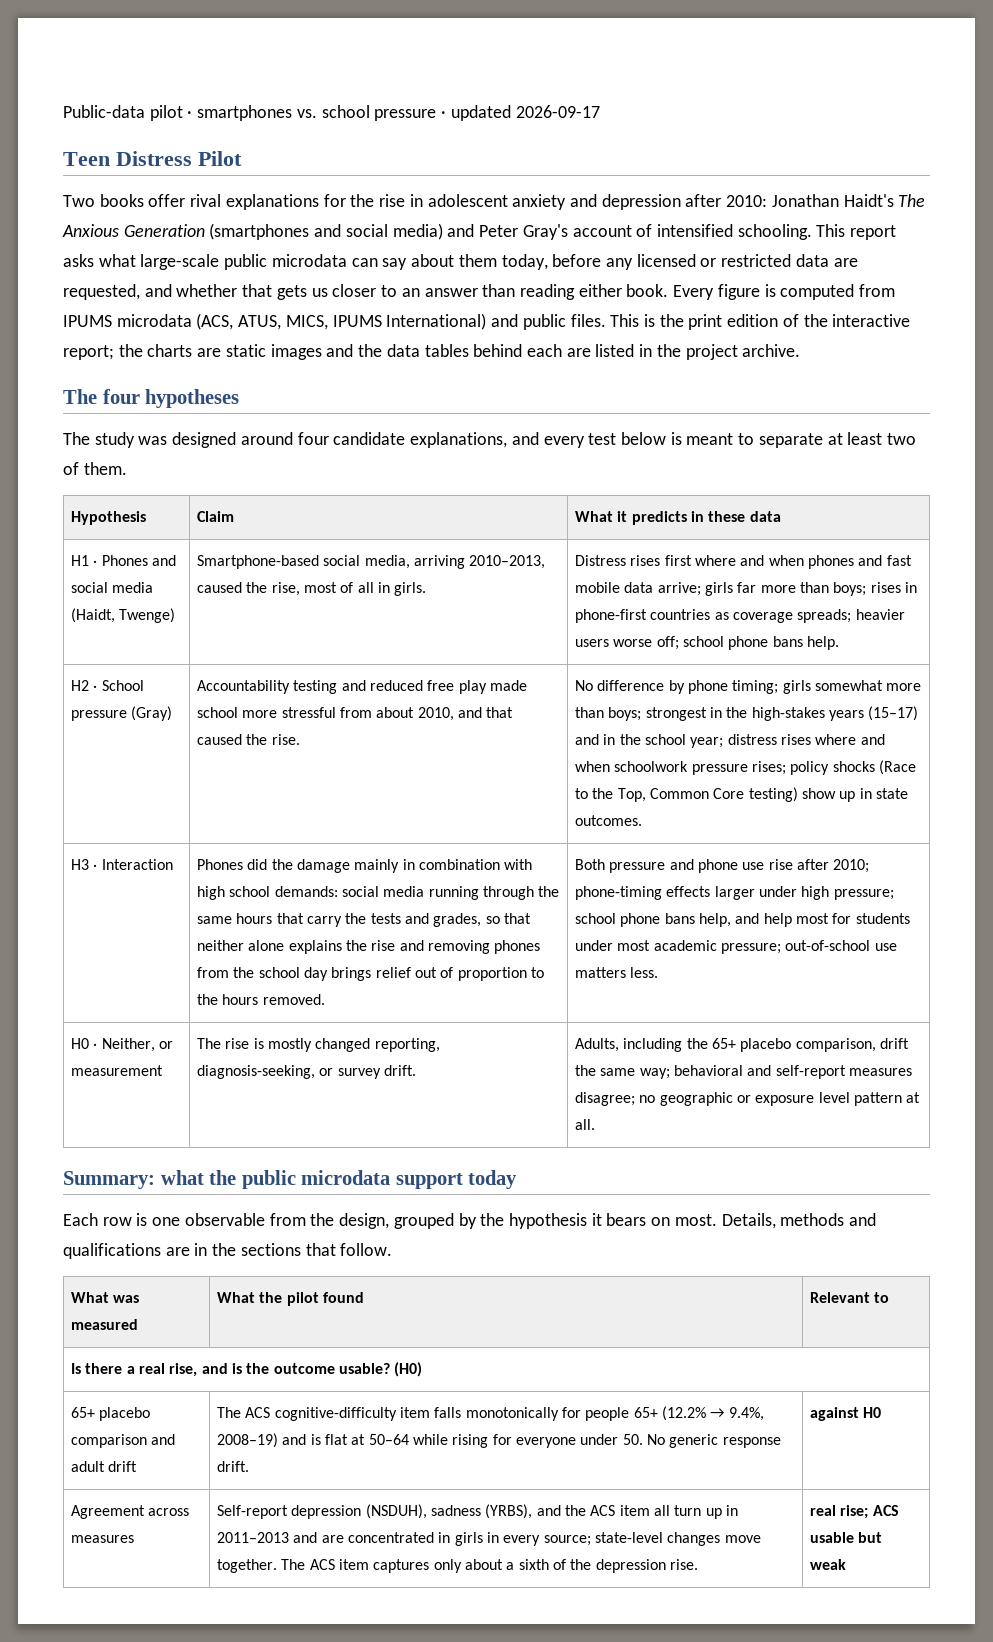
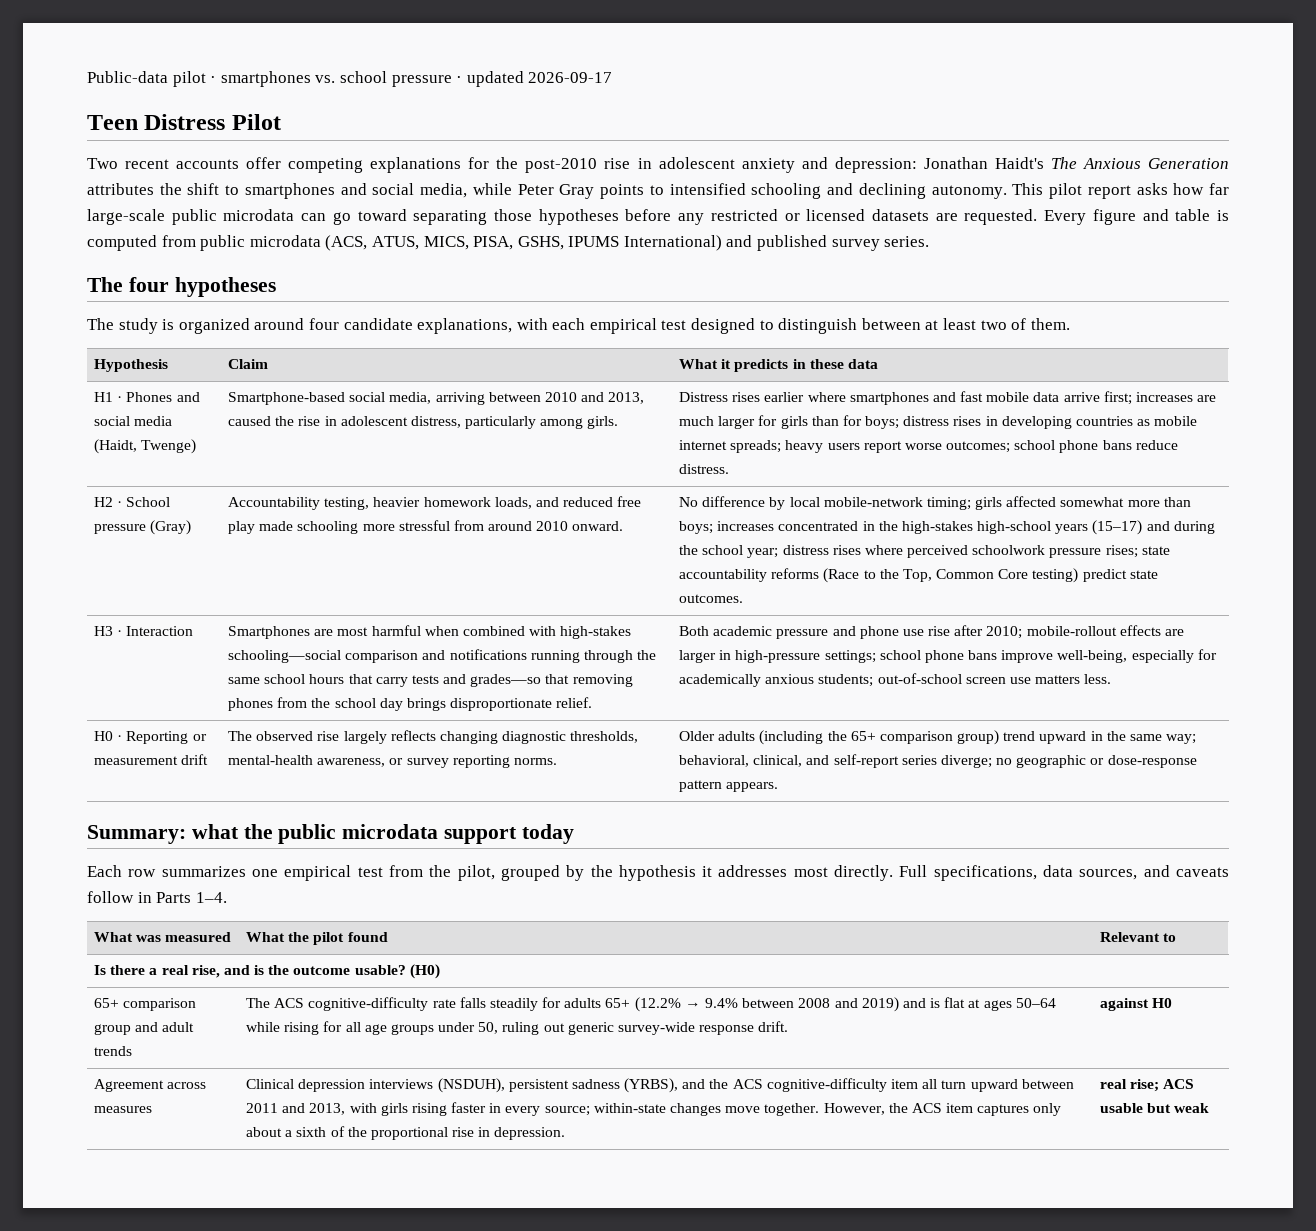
- Two books offer rival explanations for the rise in adolescent anxiety and depression after 2010: Jonathan Haidt's The Anxious Generation (smartphones and social media) and Peter Gray's account of intensified schooling. This report asks what large-scale public microdata can say about them today, before any licensed or restricted data are requested, and whether that gets us closer to an answer than reading either book. Every figure is computed from IPUMS microdata (ACS, ATUS, MICS, IPUMS International) and public files. This is the print edition of the interactive report; the charts are static images and the data tables behind each are listed in the project archive.
+ Two recent accounts offer competing explanations for the post-2010 rise in adolescent anxiety and depression: Jonathan Haidt's The Anxious Generation attributes the shift to smartphones and social media, while Peter Gray points to intensified schooling and declining autonomy. This pilot report asks how far large-scale public microdata can go toward separating those hypotheses before any restricted or licensed datasets are requested. Every figure and table is computed from public microdata (ACS, ATUS, MICS, PISA, GSHS, IPUMS International) and published survey series.
- The study was designed around four candidate explanations, and every test below is meant to separate at least two of them.
+ The study is organized around four candidate explanations, with each empirical test designed to distinguish between at least two of them.
- Smartphone-based social media, arriving 2010–2013, caused the rise, most of all in girls. | Distress rises first where and when phones and fast mobile data arrive; girls far more than boys; rises in phone-first countries as coverage spreads; heavier users worse off; school phone bans help.
+ Smartphone-based social media, arriving between 2010 and 2013, caused the rise in adolescent distress, particularly among girls. | Distress rises earlier where smartphones and fast mobile data arrive first; increases are much larger for girls than for boys; distress rises in developing countries as mobile internet spreads; heavy users report worse outcomes; school phone bans reduce distress.
- Accountability testing and reduced free play made school more stressful from about 2010, and that caused the rise.
+ Accountability testing, heavier homework loads, and reduced free play made schooling more stressful from around 2010 onward.
- No difference by phone timing; girls somewhat more than boys; strongest in the high-stakes years (15–17) and in the school year; distress rises where and when schoolwork pressure rises; policy shocks (Race to the Top, Common Core testing) show up in state outcomes.
+ No difference by local mobile-network timing; girls affected somewhat more than boys; increases concentrated in the high-stakes high-school years (15–17) and during the school year; distress rises where perceived schoolwork pressure rises; state accountability reforms (Race to the Top, Common Core testing) predict state outcomes.
- Phones did the damage mainly in combination with high school demands: social media running through the same hours that carry the tests and grades, so that neither alone explains the rise and removing phones from the school day brings relief out of proportion to the hours removed.
+ Smartphones are most harmful when combined with high-stakes schooling—social comparison and notifications running through the same school hours that carry tests and grades—so that removing phones from the school day brings disproportionate relief.
- Both pressure and phone use rise after 2010; phone-timing effects larger under high pressure; school phone bans help, and help most for students under most academic pressure; out-of-school use matters less.
+ Both academic pressure and phone use rise after 2010; mobile-rollout effects are larger in high-pressure settings; school phone bans improve well-being, especially for academically anxious students; out-of-school screen use matters less.
- H0 · Neither, or measurement | The rise is mostly changed reporting, diagnosis-seeking, or survey drift. | Adults, including the 65+ placebo comparison, drift the same way; behavioral and self-report measures disagree; no geographic or exposure level pattern at all.
+ H0 · Reporting or measurement drift | The observed rise largely reflects changing diagnostic thresholds, mental-health awareness, or survey reporting norms. | Older adults (including the 65+ comparison group) trend upward in the same way; behavioral, clinical, and self-report series diverge; no geographic or dose-response pattern appears.
- Each row is one observable from the design, grouped by the hypothesis it bears on most. Details, methods and qualifications are in the sections that follow.
+ Each row summarizes one empirical test from the pilot, grouped by the hypothesis it addresses most directly. Full specifications, data sources, and caveats follow in Parts 1–4.
- 65+ placebo comparison and adult drift
+ 65+ comparison group and adult trends
- The ACS cognitive-difficulty item falls monotonically for people 65+ (12.2% → 9.4%, 2008–19) and is flat at 50–64 while rising for everyone under 50. No generic response drift.
+ The ACS cognitive-difficulty rate falls steadily for adults 65+ (12.2% → 9.4% between 2008 and 2019) and is flat at ages 50–64 while rising for all age groups under 50, ruling out generic survey-wide response drift.
- Self-report depression (NSDUH), sadness (YRBS), and the ACS item all turn up in 2011–2013 and are concentrated in girls in every source; state-level changes move together.
+ Clinical depression interviews (NSDUH), persistent sadness (YRBS), and the ACS cognitive-difficulty item all turn upward between 2011 and 2013, with girls rising faster in every source; within-state changes move together.
- The ACS item captures only about a sixth of the depression rise.
+ However, the ACS item captures only about a sixth of the proportional rise in depression.

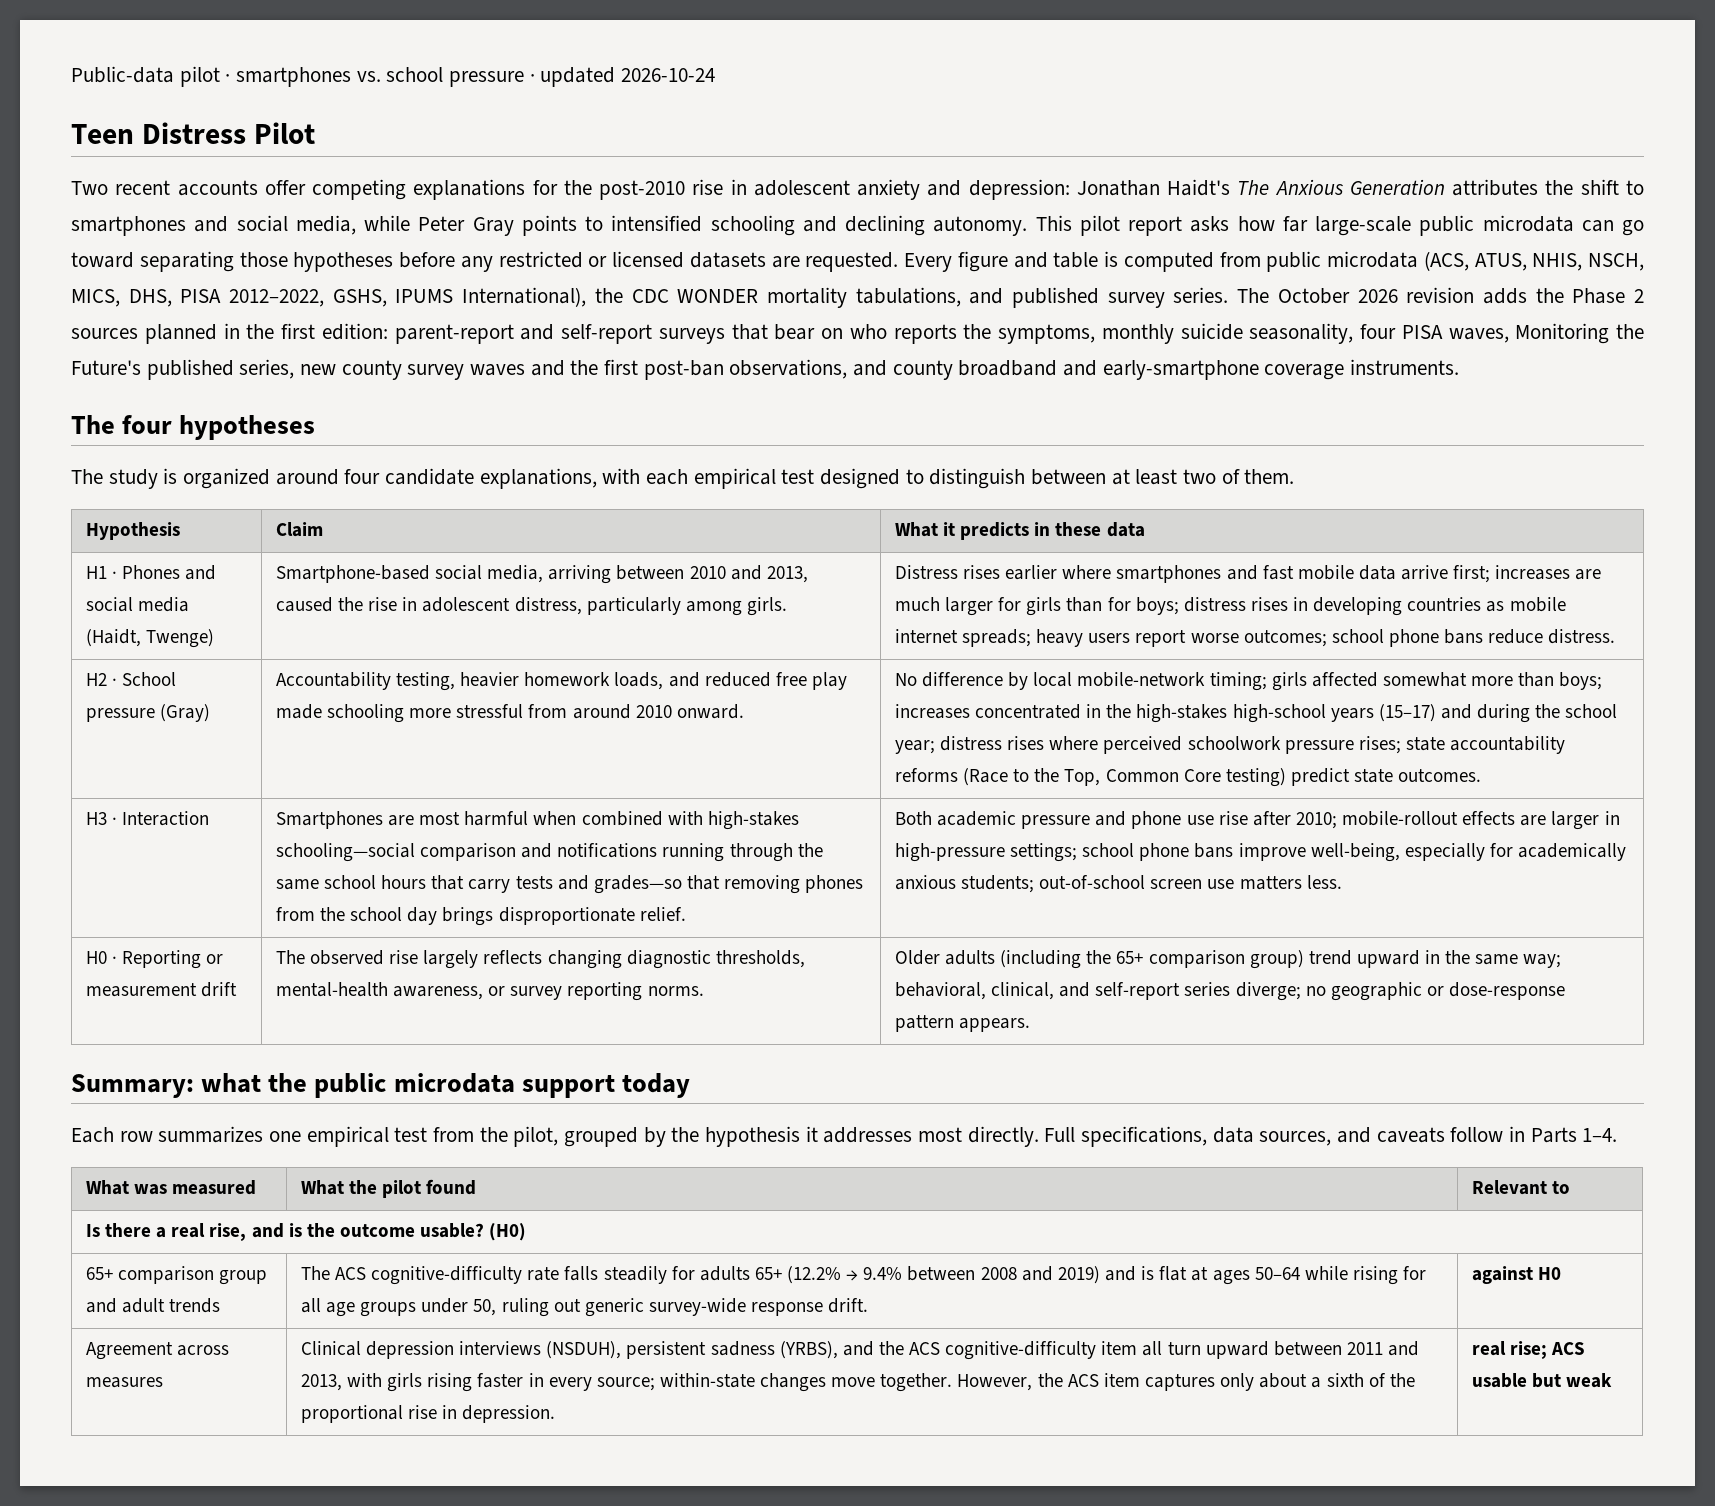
- Public-data pilot · smartphones vs. school pressure · updated 2026-09-17
+ Public-data pilot · smartphones vs. school pressure · updated 2026-10-24
- Every figure and table is computed from public microdata (ACS, ATUS, MICS, PISA, GSHS, IPUMS International) and published survey series.
+ Every figure and table is computed from public microdata (ACS, ATUS, NHIS, NSCH, MICS, DHS, PISA 2012–2022, GSHS, IPUMS International), the CDC WONDER mortality tabulations, and published survey series. The October 2026 revision adds the Phase 2 sources planned in the first edition: parent-report and self-report surveys that bear on who reports the symptoms, monthly suicide seasonality, four PISA waves, Monitoring the Future's published series, new county survey waves and the first post-ban observations, and county broadband and early-smartphone coverage instruments.

